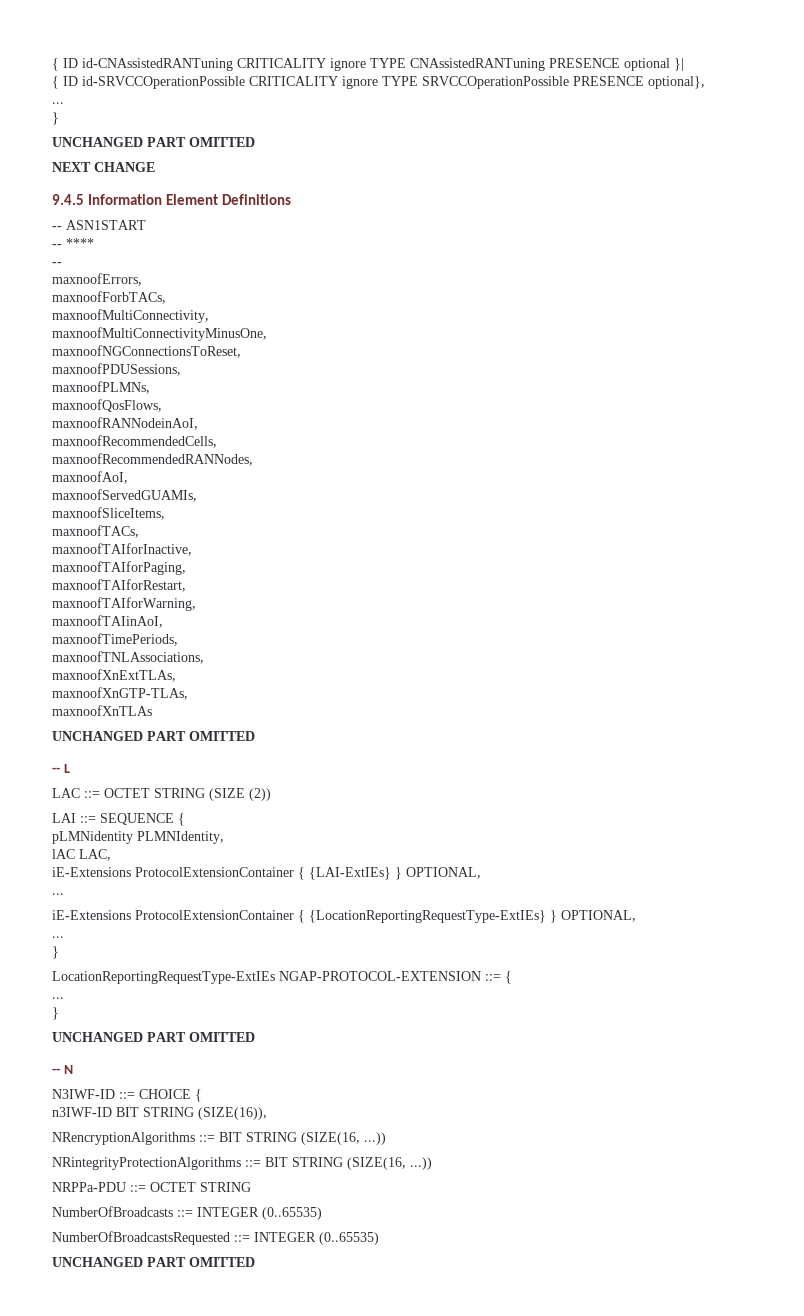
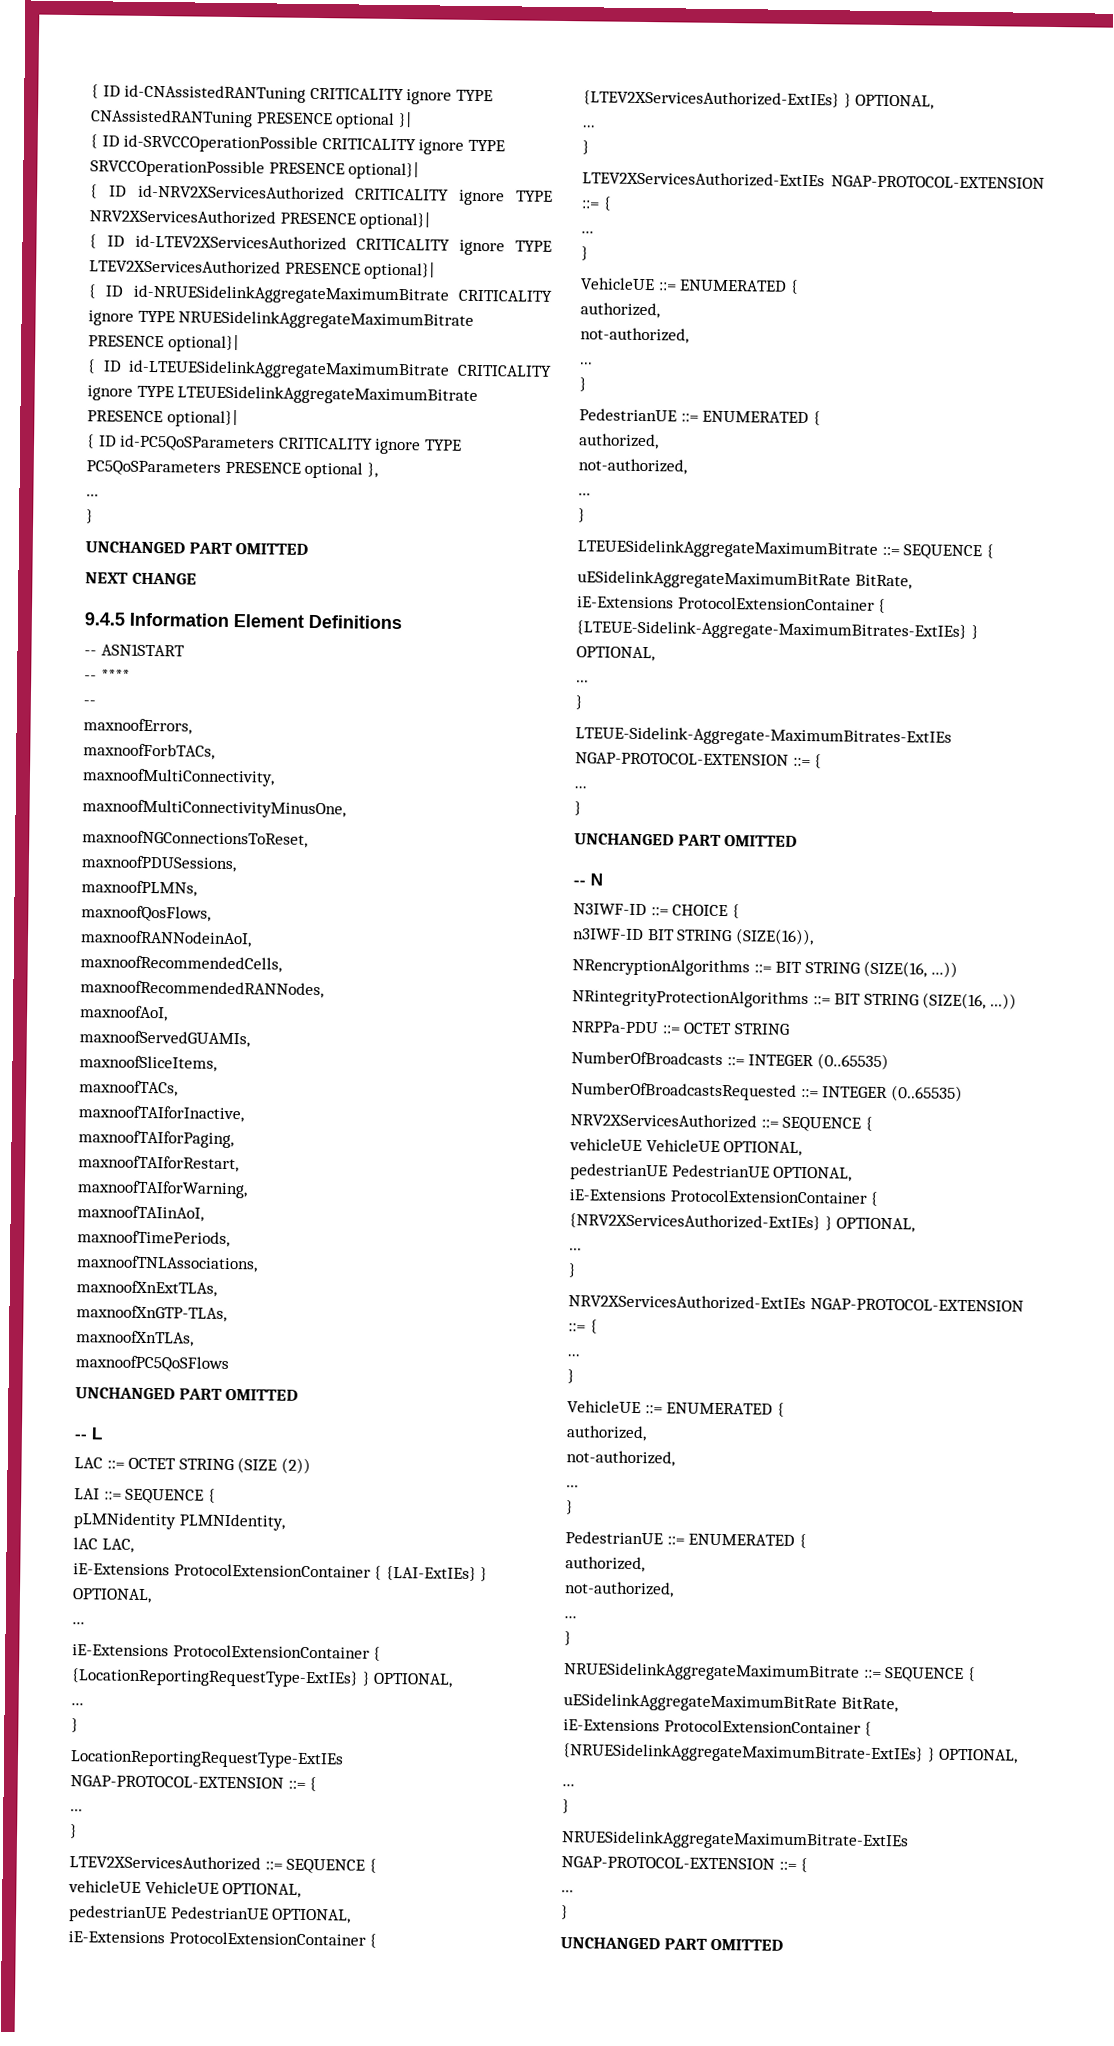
- { ID id-SRVCCOperationPossible CRITICALITY ignore TYPE SRVCCOperationPossible PRESENCE optional},
+ { ID id-SRVCCOperationPossible CRITICALITY ignore TYPE SRVCCOperationPossible PRESENCE optional}|
+ { ID id-NRV2XServicesAuthorized CRITICALITY ignore TYPE NRV2XServicesAuthorized PRESENCE optional}|
+ { ID id-LTEV2XServicesAuthorized CRITICALITY ignore TYPE LTEV2XServicesAuthorized PRESENCE optional}|
+ { ID id-NRUESidelinkAggregateMaximumBitrate CRITICALITY ignore TYPE NRUESidelinkAggregateMaximumBitrate PRESENCE optional}|
+ { ID id-LTEUESidelinkAggregateMaximumBitrate CRITICALITY ignore TYPE LTEUESidelinkAggregateMaximumBitrate PRESENCE optional}|
+ { ID id-PC5QoSParameters CRITICALITY ignore TYPE PC5QoSParameters PRESENCE optional },
- maxnoofXnTLAs
+ maxnoofXnTLAs,
+ maxnoofPC5QoSFlows
+ LTEV2XServicesAuthorized ::= SEQUENCE {
+ vehicleUE VehicleUE OPTIONAL,
+ pedestrianUE PedestrianUE OPTIONAL,
+ iE-Extensions ProtocolExtensionContainer { {LTEV2XServicesAuthorized-ExtIEs} } OPTIONAL,
+ ...
+ }
+ LTEV2XServicesAuthorized-ExtIEs NGAP-PROTOCOL-EXTENSION ::= {
+ ...
+ }
+ VehicleUE ::= ENUMERATED {
+ authorized,
+ not-authorized,
+ ...
+ }
+ PedestrianUE ::= ENUMERATED {
+ authorized,
+ not-authorized,
+ ...
+ }
+ LTEUESidelinkAggregateMaximumBitrate ::= SEQUENCE {
+ uESidelinkAggregateMaximumBitRate BitRate,
+ iE-Extensions ProtocolExtensionContainer { {LTEUE-Sidelink-Aggregate-MaximumBitrates-ExtIEs} } OPTIONAL,
+ ...
+ }
+ LTEUE-Sidelink-Aggregate-MaximumBitrates-ExtIEs NGAP-PROTOCOL-EXTENSION ::= {
+ ...
+ }
+ NRV2XServicesAuthorized ::= SEQUENCE {
+ vehicleUE VehicleUE OPTIONAL,
+ pedestrianUE PedestrianUE OPTIONAL,
+ iE-Extensions ProtocolExtensionContainer { {NRV2XServicesAuthorized-ExtIEs} } OPTIONAL,
+ ...
+ }
+ NRV2XServicesAuthorized-ExtIEs NGAP-PROTOCOL-EXTENSION ::= {
+ ...
+ }
+ VehicleUE ::= ENUMERATED {
+ authorized,
+ not-authorized,
+ ...
+ }
+ PedestrianUE ::= ENUMERATED {
+ authorized,
+ not-authorized,
+ ...
+ }
+ NRUESidelinkAggregateMaximumBitrate ::= SEQUENCE {
+ uESidelinkAggregateMaximumBitRate BitRate,
+ iE-Extensions ProtocolExtensionContainer { {NRUESidelinkAggregateMaximumBitrate-ExtIEs} } OPTIONAL,
+ ...
+ }
+ NRUESidelinkAggregateMaximumBitrate-ExtIEs NGAP-PROTOCOL-EXTENSION ::= {
+ ...
+ }

